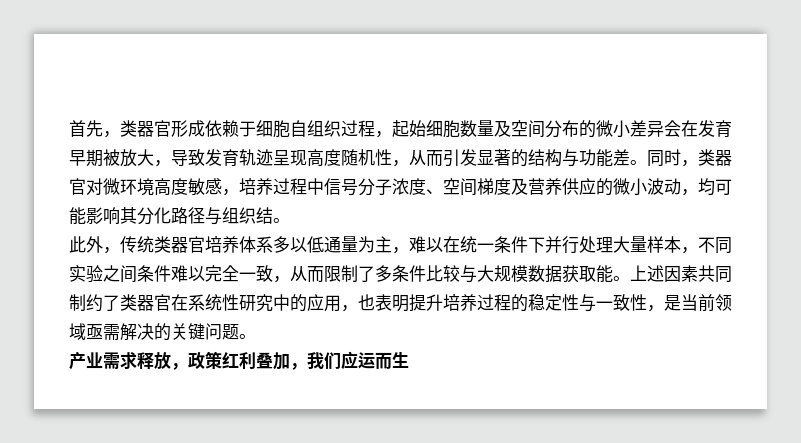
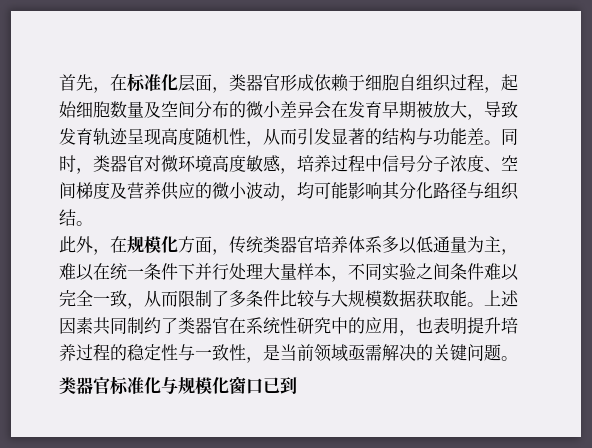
- 首先，类器官形成依赖于细胞自组织过程，起始细胞数量及空间分布的微小差异会在发育早期被放大，导致发育轨迹呈现高度随机性，从而引发显著的结构与功能差。
+ 首先，在标准化层面，类器官形成依赖于细胞自组织过程，起始细胞数量及空间分布的微小差异会在发育早期被放大，导致发育轨迹呈现高度随机性，从而引发显著的结构与功能差。
- 此外，传统类器官培养体系多以低通量为主，难以在统一条件下并行处理大量样本，不同实验之间条件难以完全一致，从而限制了多条件比较与大规模数据获取能。
+ 此外，在规模化方面，传统类器官培养体系多以低通量为主，难以在统一条件下并行处理大量样本，不同实验之间条件难以完全一致，从而限制了多条件比较与大规模数据获取能。
- 产业需求释放，政策红利叠加，我们应运而生
+ 类器官标准化与规模化窗口已到

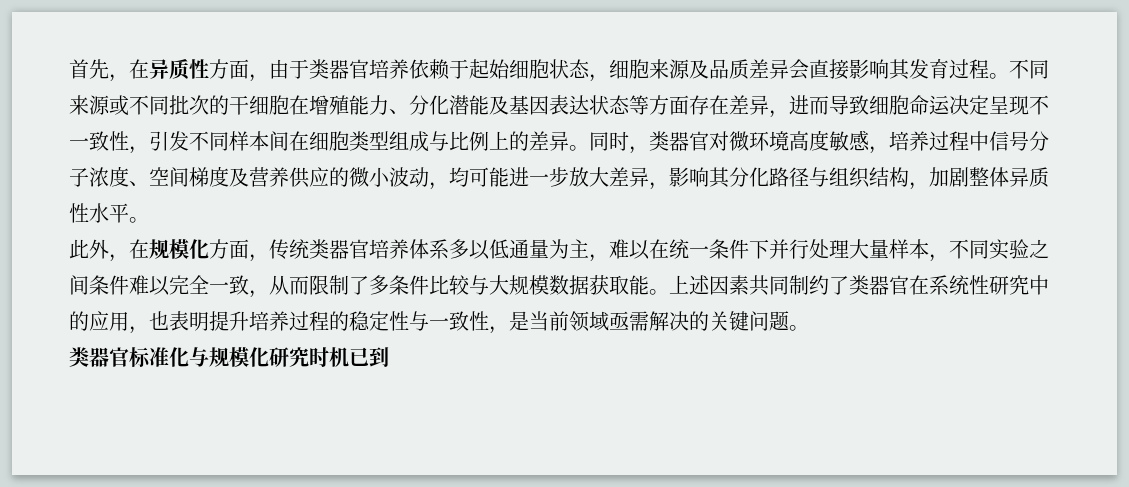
- 首先，在标准化层面，类器官形成依赖于细胞自组织过程，起始细胞数量及空间分布的微小差异会在发育早期被放大，导致发育轨迹呈现高度随机性，从而引发显著的结构与功能差。
+ 首先，在异质性方面，由于类器官培养依赖于起始细胞状态，细胞来源及品质差异会直接影响其发育过程。不同来源或不同批次的干细胞在增殖能力、分化潜能及基因表达状态等方面存在差异，进而导致细胞命运决定呈现不一致性，引发不同样本间在细胞类型组成与比例上的差异。
- 同时，类器官对微环境高度敏感，培养过程中信号分子浓度、空间梯度及营养供应的微小波动，均可能影响其分化路径与组织结。
+ 同时，类器官对微环境高度敏感，培养过程中信号分子浓度、空间梯度及营养供应的微小波动，均可能进一步放大差异，影响其分化路径与组织结构，加剧整体异质性水平。
- 类器官标准化与规模化窗口已到
+ 类器官标准化与规模化研究时机已到

